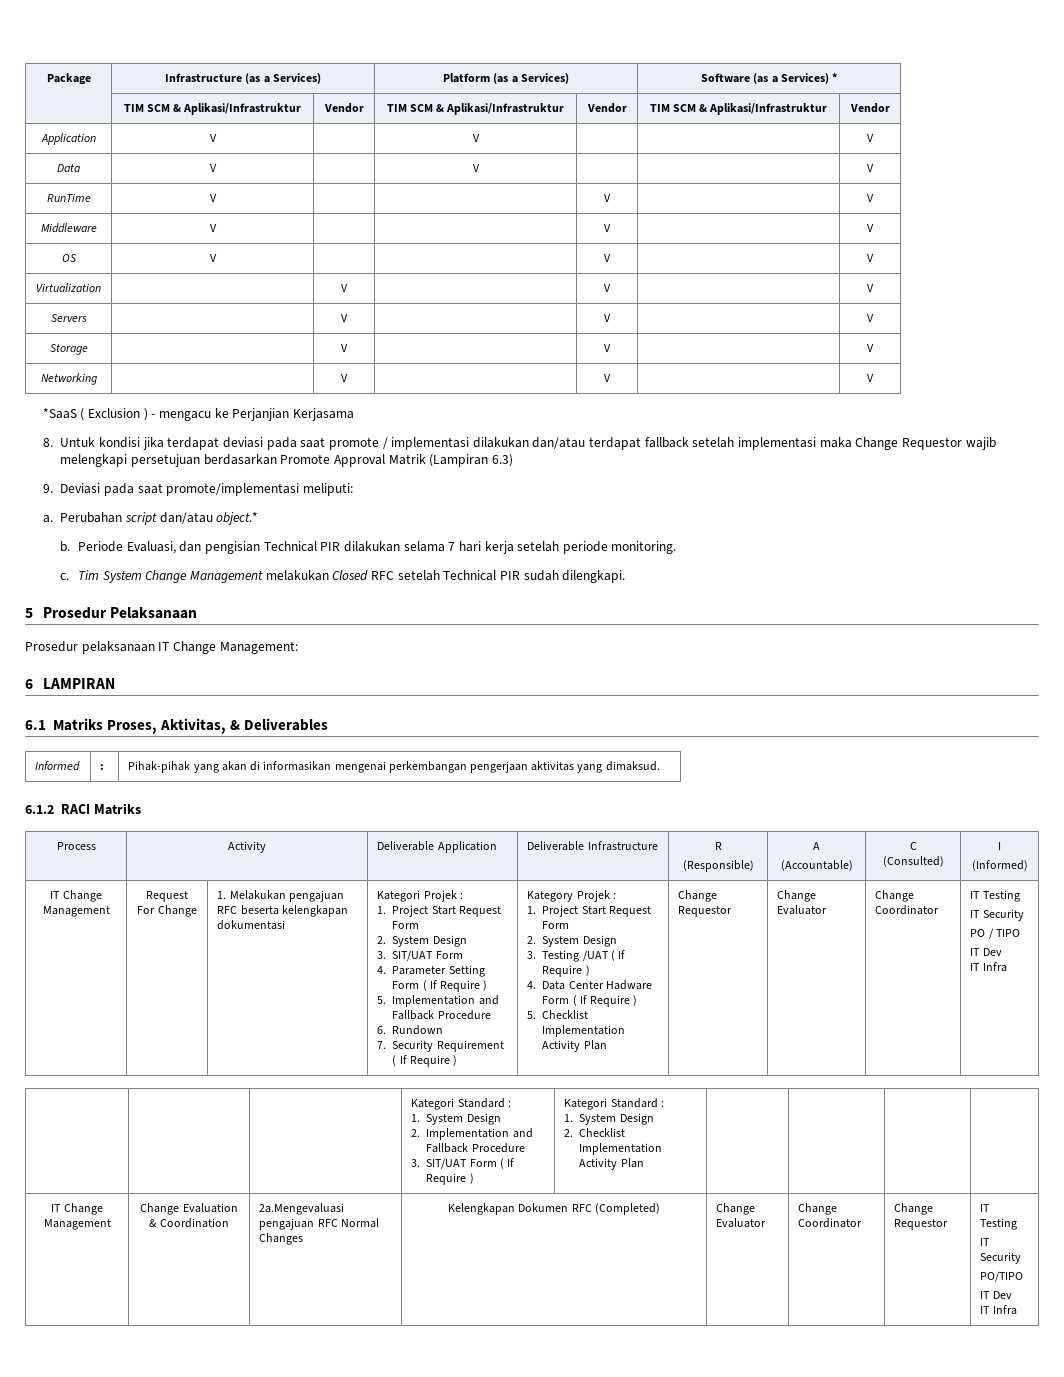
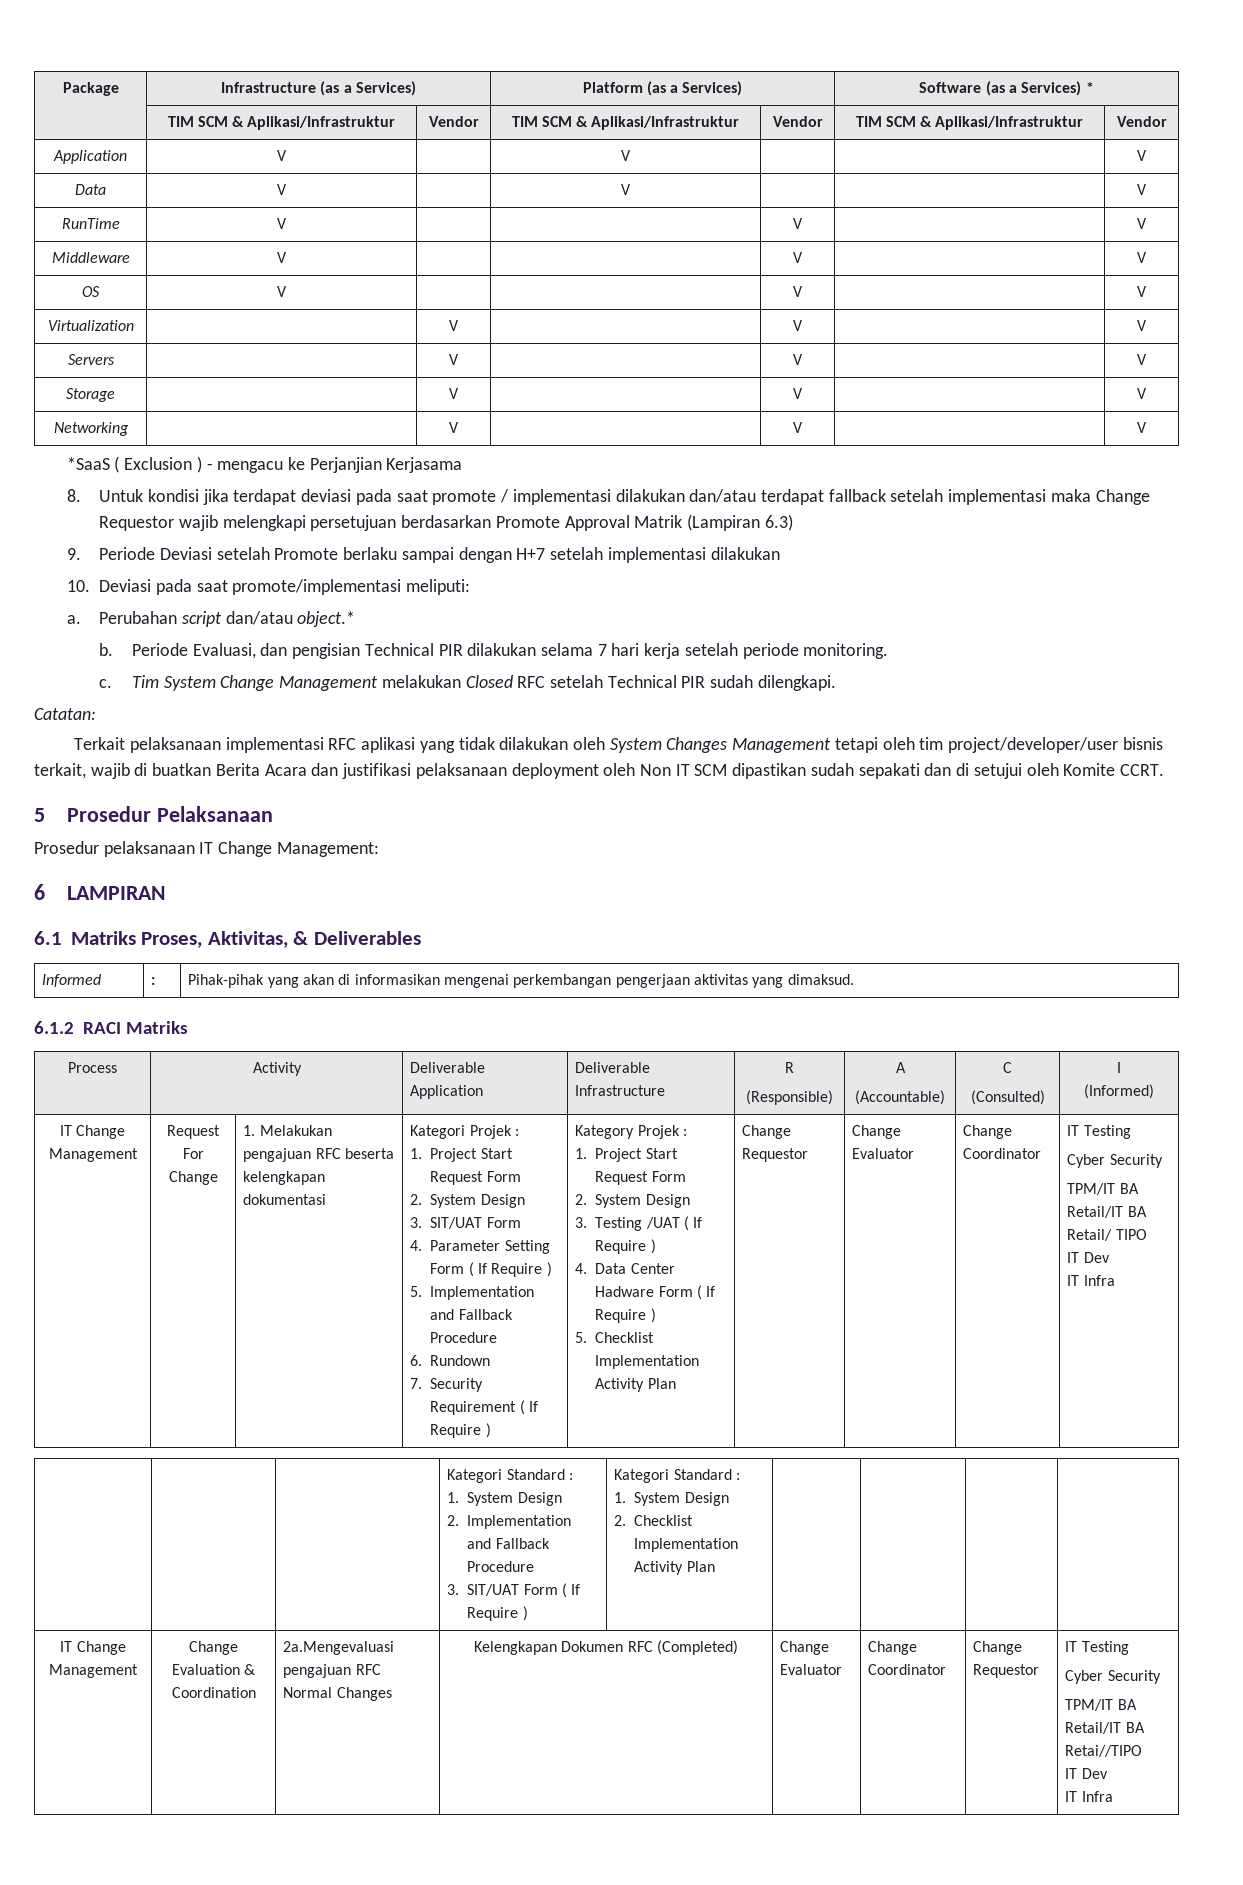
- 9. Deviasi pada saat promote/implementasi meliputi:
+ 9. Periode Deviasi setelah Promote berlaku sampai dengan H+7 setelah implementasi dilakukan
+ 10. Deviasi pada saat promote/implementasi meliputi:
+ Catatan:
+ Terkait pelaksanaan implementasi RFC aplikasi yang tidak dilakukan oleh System Changes Management tetapi oleh tim project/developer/user bisnis terkait, wajib di buatkan Berita Acara dan justifikasi pelaksanaan deployment oleh Non IT SCM dipastikan sudah sepakati dan di setujui oleh Komite CCRT.
  Change Coordinator | IT Testing
- IT Security
- PO / TIPO
+ Cyber Security
+ TPM/IT BA Retail/IT BA Retail/ TIPO
  IT Change Management | Change Evaluation & Coordination | 2a.Mengevaluasi pengajuan RFC Normal Changes | Kelengkapan Dokumen RFC (Completed) | Change Evaluator | Change Coordinator | Change Requestor | IT Testing
- IT Security
- PO/TIPO
+ Cyber Security
+ TPM/IT BA Retail/IT BA Retai//TIPO

